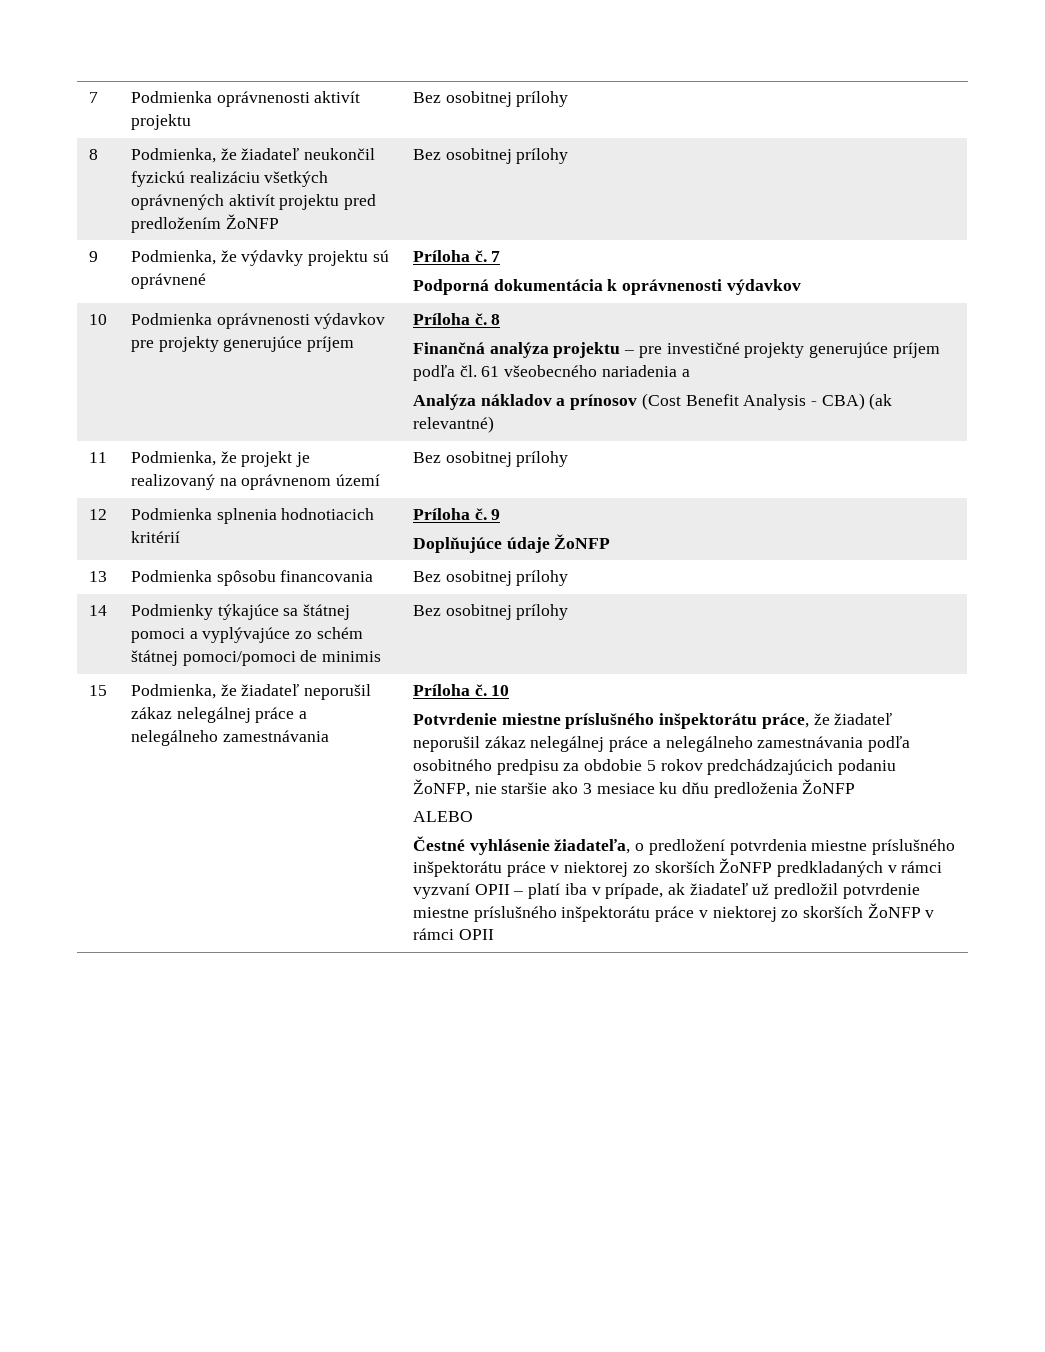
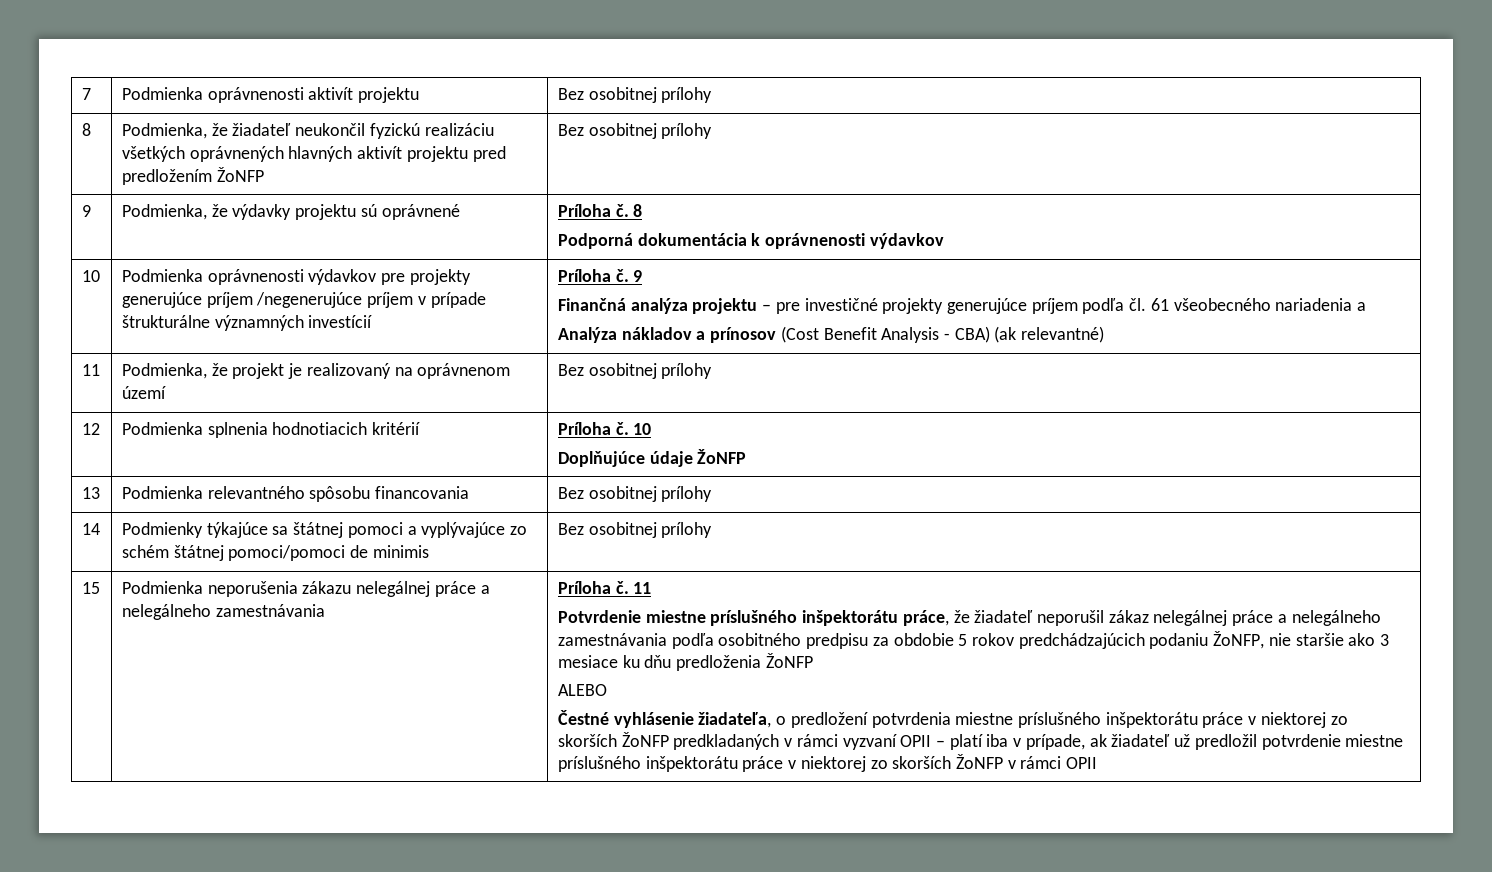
- 8 | Podmienka, že žiadateľ neukončil fyzickú realizáciu všetkých oprávnených aktivít projektu pred predložením ŽoNFP | Bez osobitnej prílohy
+ 8 | Podmienka, že žiadateľ neukončil fyzickú realizáciu všetkých oprávnených hlavných aktivít projektu pred predložením ŽoNFP | Bez osobitnej prílohy
- 9 | Podmienka, že výdavky projektu sú oprávnené | Príloha č. 7
+ 9 | Podmienka, že výdavky projektu sú oprávnené | Príloha č. 8
- Podmienka oprávnenosti výdavkov pre projekty generujúce príjem | Príloha č. 8
+ Podmienka oprávnenosti výdavkov pre projekty generujúce príjem /negenerujúce príjem v prípade štrukturálne významných investícií | Príloha č. 9
- 12 | Podmienka splnenia hodnotiacich kritérií | Príloha č. 9
+ 12 | Podmienka splnenia hodnotiacich kritérií | Príloha č. 10
- 13 | Podmienka spôsobu financovania | Bez osobitnej prílohy
+ 13 | Podmienka relevantného spôsobu financovania | Bez osobitnej prílohy
- Podmienka, že žiadateľ neporušil zákaz nelegálnej práce a nelegálneho zamestnávania
+ Podmienka neporušenia zákazu nelegálnej práce a nelegálneho zamestnávania
- Príloha č. 10
+ Príloha č. 11

